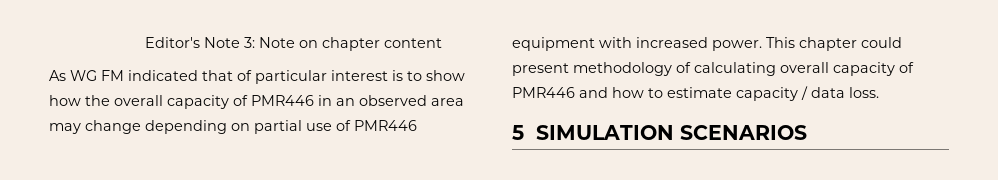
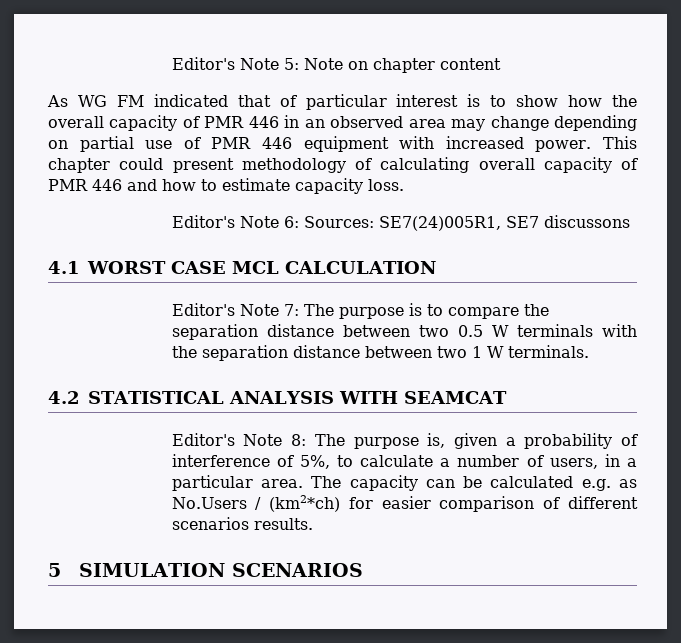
- Editor's Note 3: Note on chapter content
+ Editor's Note 5: Note on chapter content
- As WG FM indicated that of particular interest is to show how the overall capacity of PMR446 in an observed area may change depending on partial use of PMR446 equipment with increased power.
+ As WG FM indicated that of particular interest is to show how the overall capacity of PMR 446 in an observed area may change depending on partial use of PMR 446 equipment with increased power.
- This chapter could present methodology of calculating overall capacity of PMR446 and how to estimate capacity / data loss.
+ This chapter could present methodology of calculating overall capacity of PMR 446 and how to estimate capacity loss.
+ Editor's Note 6: Sources: SE7(24)005R1, SE7 discussons
+ 4.1 WORST CASE MCL CALCULATION
+ Editor's Note 7: The purpose is to compare the separation distance between two 0.5 W terminals with the separation distance between two 1 W terminals.
+ 4.2 STATISTICAL ANALYSIS WITH SEAMCAT
+ Editor's Note 8: The purpose is, given a probability of interference of 5%, to calculate a number of users, in a particular area. The capacity can be calculated e.g. as No.Users / (km2*ch) for easier comparison of different scenarios results.

